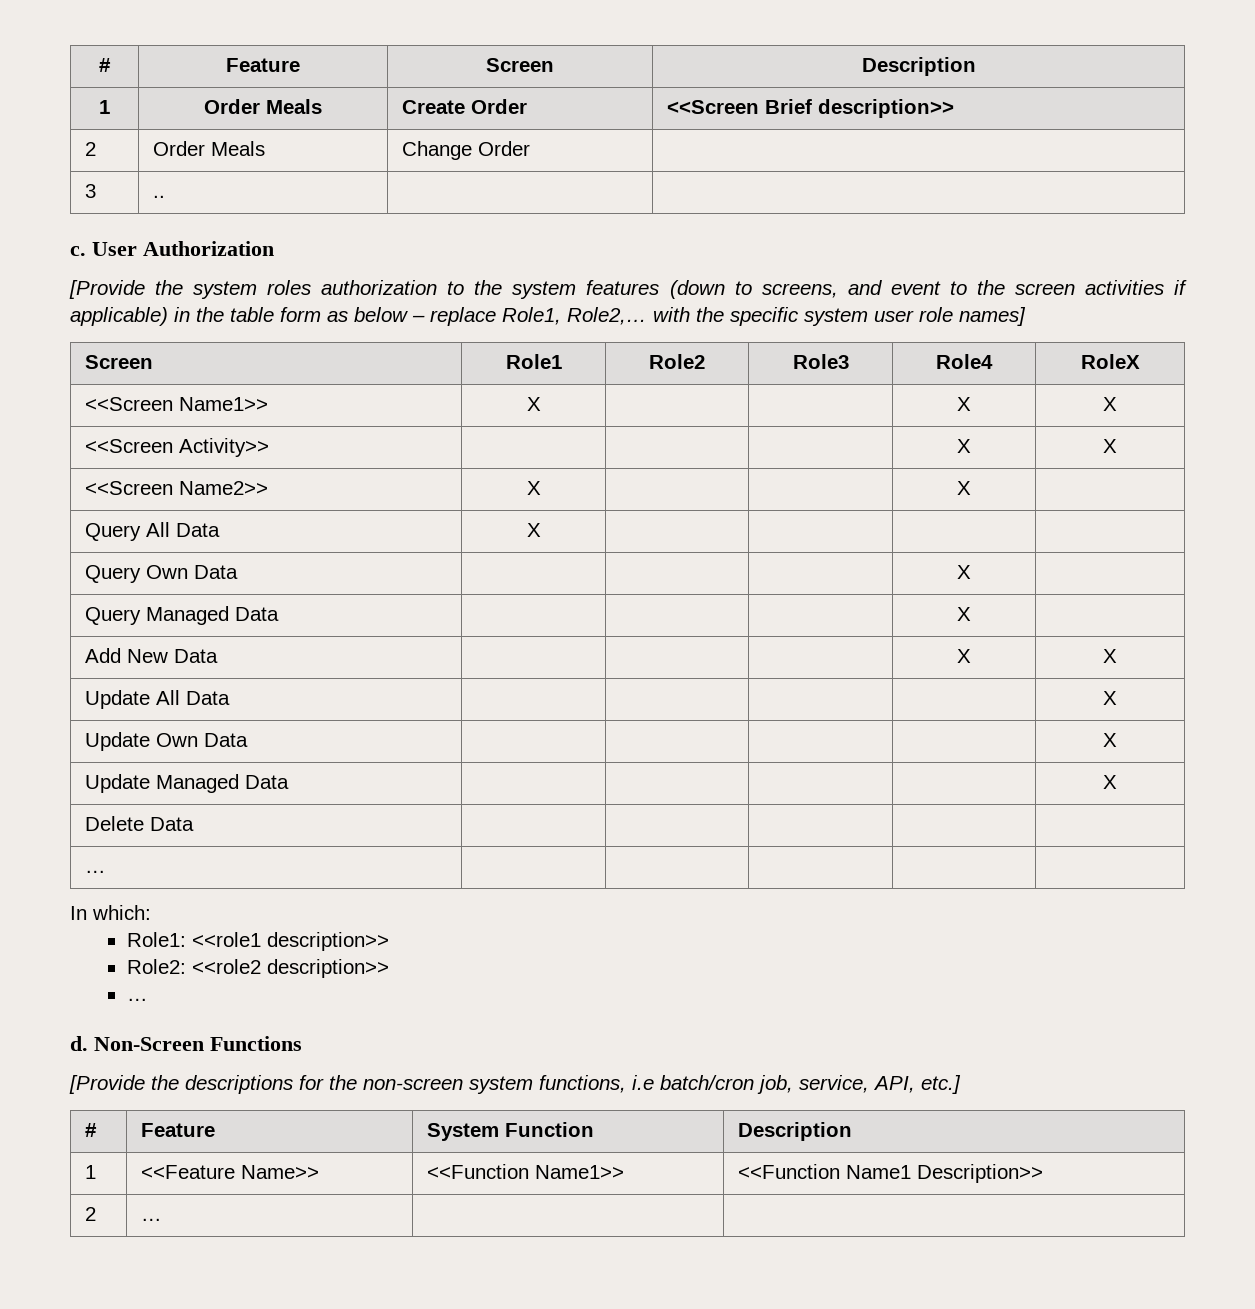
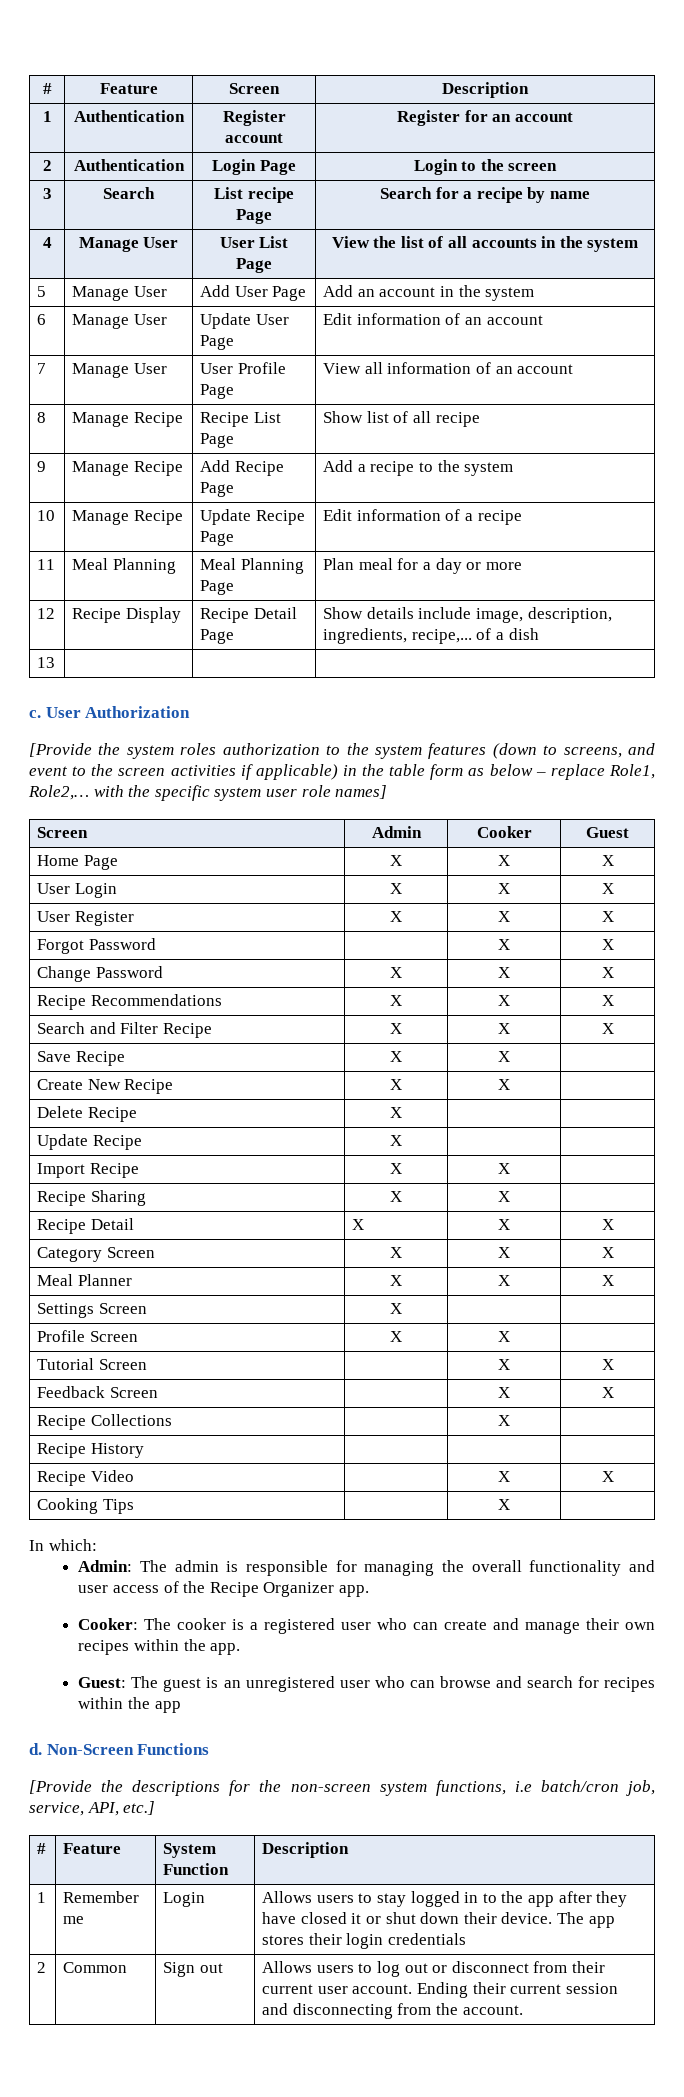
- 1 | Order Meals | Create Order | <<Screen Brief description>>
- 2 | Order Meals | Change Order |
- 3 | .. | |
+ 1 | Authentication | Register account | Register for an account
+ 2 | Authentication | Login Page | Login to the screen
+ 3 | Search | List recipe Page | Search for a recipe by name
+ 4 | Manage User | User List Page | View the list of all accounts in the system
+ 5 | Manage User | Add User Page | Add an account in the system
+ 6 | Manage User | Update User Page | Edit information of an account
+ 7 | Manage User | User Profile Page | View all information of an account
+ 8 | Manage Recipe | Recipe List Page | Show list of all recipe
+ 9 | Manage Recipe | Add Recipe Page | Add a recipe to the system
+ 10 | Manage Recipe | Update Recipe Page | Edit information of a recipe
+ 11 | Meal Planning | Meal Planning Page | Plan meal for a day or more
+ 12 | Recipe Display | Recipe Detail Page | Show details include image, description, ingredients, recipe,... of a dish
+ 13 | | |
- Screen | Role1 | Role2 | Role3 | Role4 | RoleX
- <<Screen Name1>> | X | | | X | X
- <<Screen Activity>> | | | | X | X
- <<Screen Name2>> | X | | | X |
- Query All Data | X | | | |
- Query Own Data | | | | X |
- Query Managed Data | | | | X |
- Add New Data | | | | X | X
- Update All Data | | | | | X
- Update Own Data | | | | | X
- Update Managed Data | | | | | X
- Delete Data | | | | |
- … | | | | |
+ Screen | Admin | Cooker | Guest
+ Home Page | X | X | X
+ User Login | X | X | X
+ User Register | X | X | X
+ Forgot Password | | X | X
+ Change Password | X | X | X
+ Recipe Recommendations | X | X | X
+ Search and Filter Recipe | X | X | X
+ Save Recipe | X | X |
+ Create New Recipe | X | X |
+ Delete Recipe | X | |
+ Update Recipe | X | |
+ Import Recipe | X | X |
+ Recipe Sharing | X | X |
+ Recipe Detail | X | X | X
+ Category Screen | X | X | X
+ Meal Planner | X | X | X
+ Settings Screen | X | |
+ Profile Screen | X | X |
+ Tutorial Screen | | X | X
+ Feedback Screen | | X | X
+ Recipe Collections | | X |
+ Recipe History | | |
+ Recipe Video | | X | X
+ Cooking Tips | | X |
  In which:
- Role1: <<role1 description>>
- Role2: <<role2 description>>
- …
+ Admin: The admin is responsible for managing the overall functionality and user access of the Recipe Organizer app.
+ Cooker: The cooker is a registered user who can create and manage their own recipes within the app.
+ Guest: The guest is an unregistered user who can browse and search for recipes within the app
- 1 | <<Feature Name>> | <<Function Name1>> | <<Function Name1 Description>>
- 2 | … | |
+ 1 | Remember me | Login | Allows users to stay logged in to the app after they have closed it or shut down their device. The app stores their login credentials
+ 2 | Common | Sign out | Allows users to log out or disconnect from their current user account. Ending their current session and disconnecting from the account.

